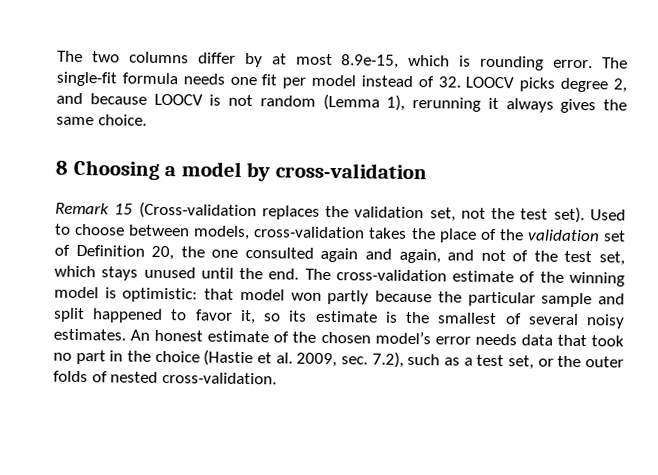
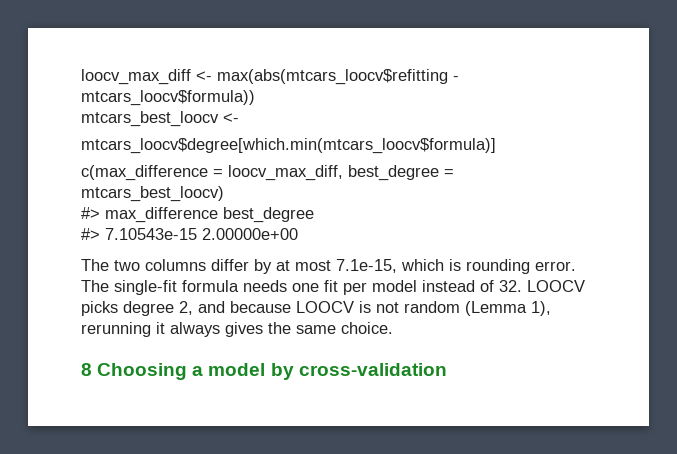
+ loocv_max_diff <- max(abs(mtcars_loocv$refitting - mtcars_loocv$formula))
+ mtcars_best_loocv <-
+ mtcars_loocv$degree[which.min(mtcars_loocv$formula)]
+ c(max_difference = loocv_max_diff, best_degree = mtcars_best_loocv)
+ #> max_difference best_degree
+ #> 7.10543e-15 2.00000e+00
- The two columns differ by at most 8.9e-15, which is rounding error.
+ The two columns differ by at most 7.1e-15, which is rounding error.
- Remark 15 (Cross-validation replaces the validation set, not the test set). Used to choose between models, cross-validation takes the place of the validation set of Definition 20, the one consulted again and again, and not of the test set, which stays unused until the end. The cross-validation estimate of the winning model is optimistic: that model won partly because the particular sample and split happened to favor it, so its estimate is the smallest of several noisy estimates. An honest estimate of the chosen model’s error needs data that took no part in the choice (Hastie et al. 2009, sec. 7.2), such as a test set, or the outer folds of nested cross-validation.

